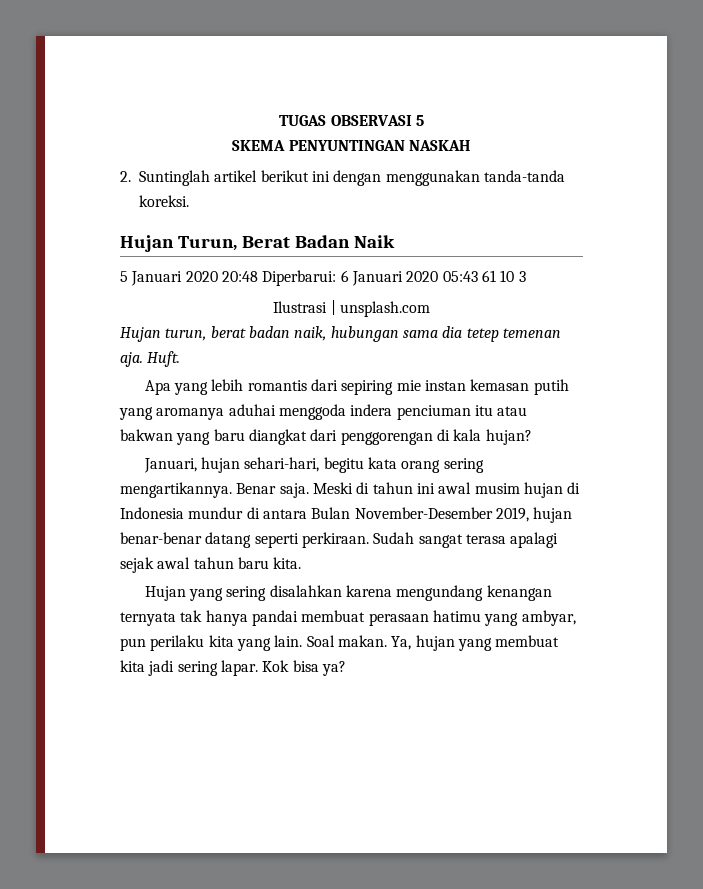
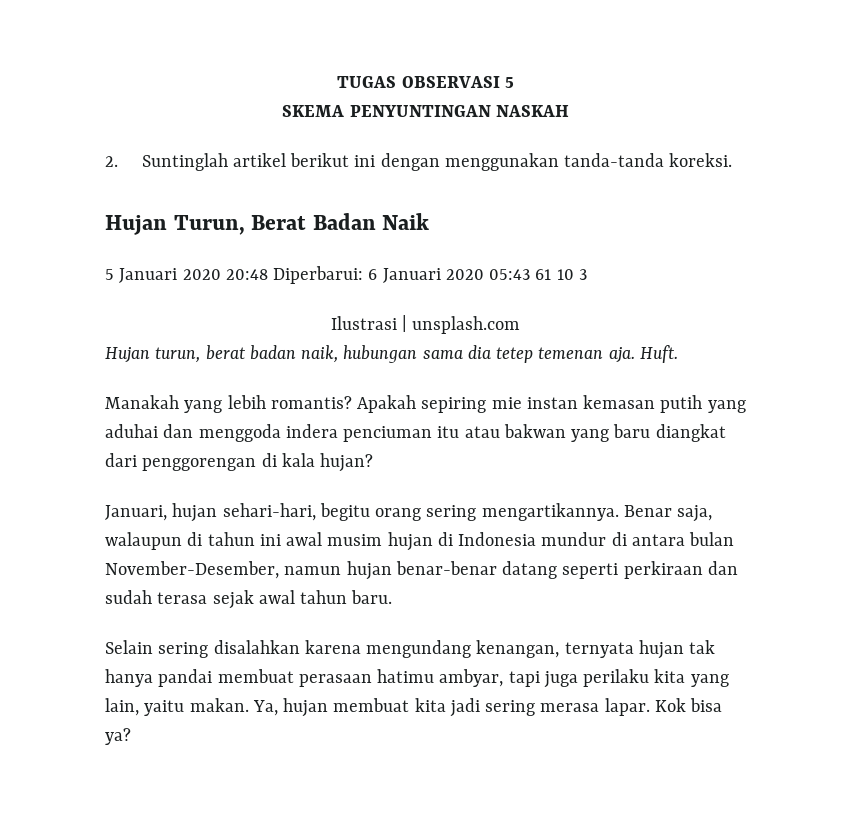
- Apa yang lebih romantis dari sepiring mie instan kemasan putih yang aromanya aduhai menggoda indera penciuman itu atau bakwan yang baru diangkat dari penggorengan di kala hujan?
+ Manakah yang lebih romantis? Apakah sepiring mie instan kemasan putih yang aduhai dan menggoda indera penciuman itu atau bakwan yang baru diangkat dari penggorengan di kala hujan?
- Januari, hujan sehari-hari, begitu kata orang sering mengartikannya.
+ Januari, hujan sehari-hari, begitu orang sering mengartikannya.
- Benar saja. Meski di tahun ini awal musim hujan di Indonesia mundur di antara Bulan November-Desember 2019, hujan benar-benar datang seperti perkiraan. Sudah sangat terasa apalagi sejak awal tahun baru kita.
- Hujan yang sering disalahkan karena mengundang kenangan ternyata tak hanya pandai membuat perasaan hatimu yang ambyar, pun perilaku kita yang lain. Soal makan.
+ Benar saja, walaupun di tahun ini awal musim hujan di Indonesia mundur di antara bulan November-Desember, namun hujan benar-benar datang seperti perkiraan dan sudah terasa sejak awal tahun baru.
+ Selain sering disalahkan karena mengundang kenangan, ternyata hujan tak hanya pandai membuat perasaan hatimu ambyar, tapi juga perilaku kita yang lain, yaitu makan.
- Ya, hujan yang membuat kita jadi sering lapar.
+ Ya, hujan membuat kita jadi sering merasa lapar.

